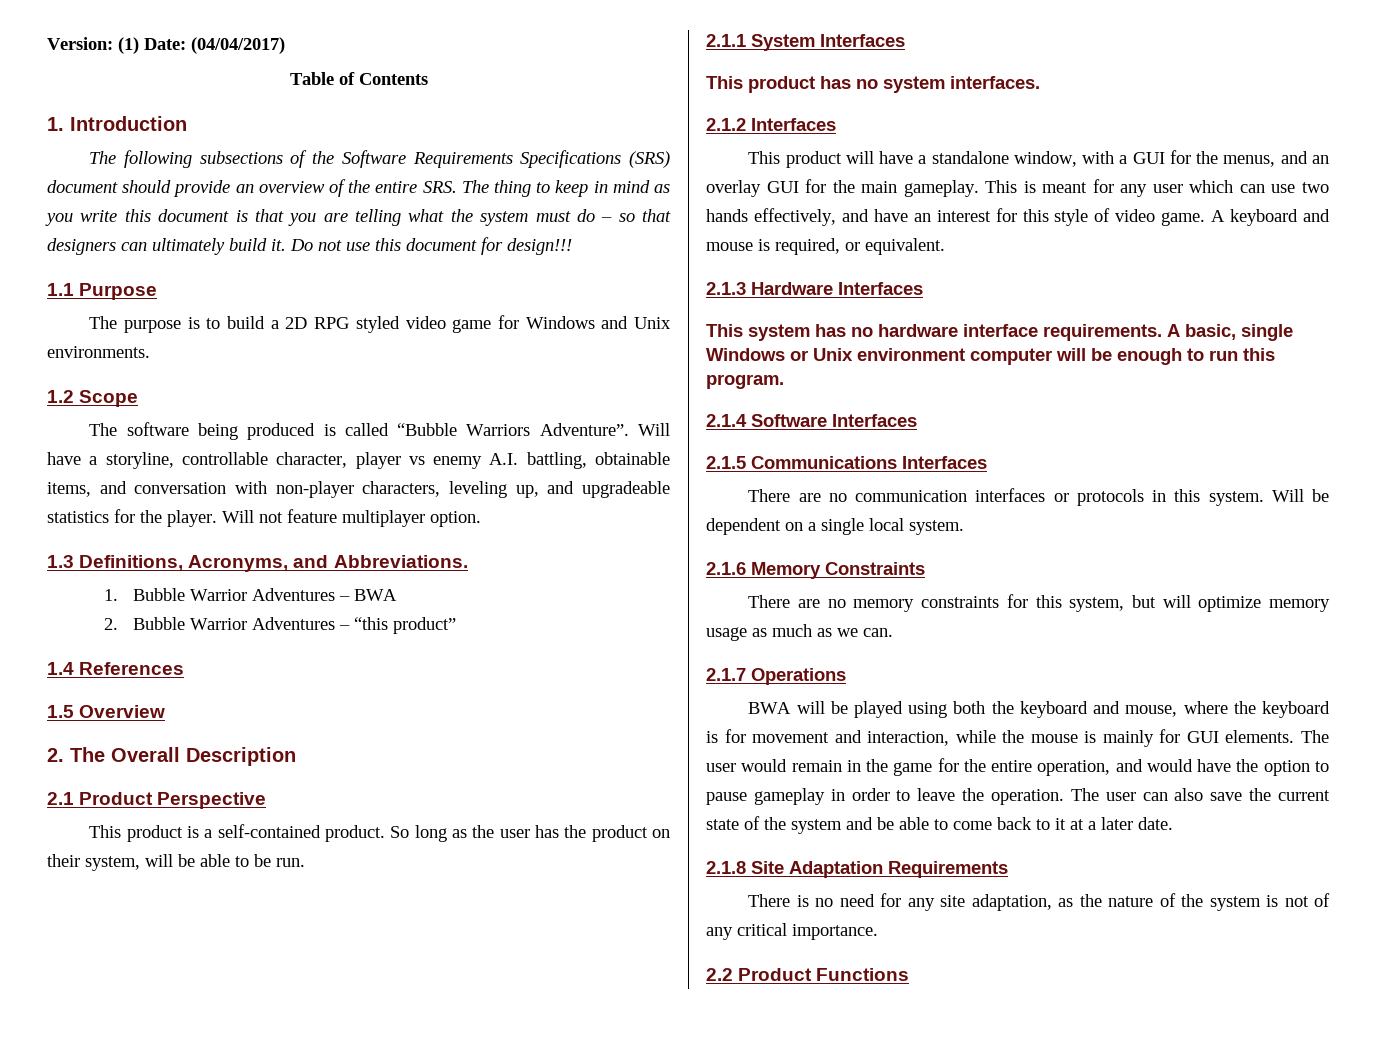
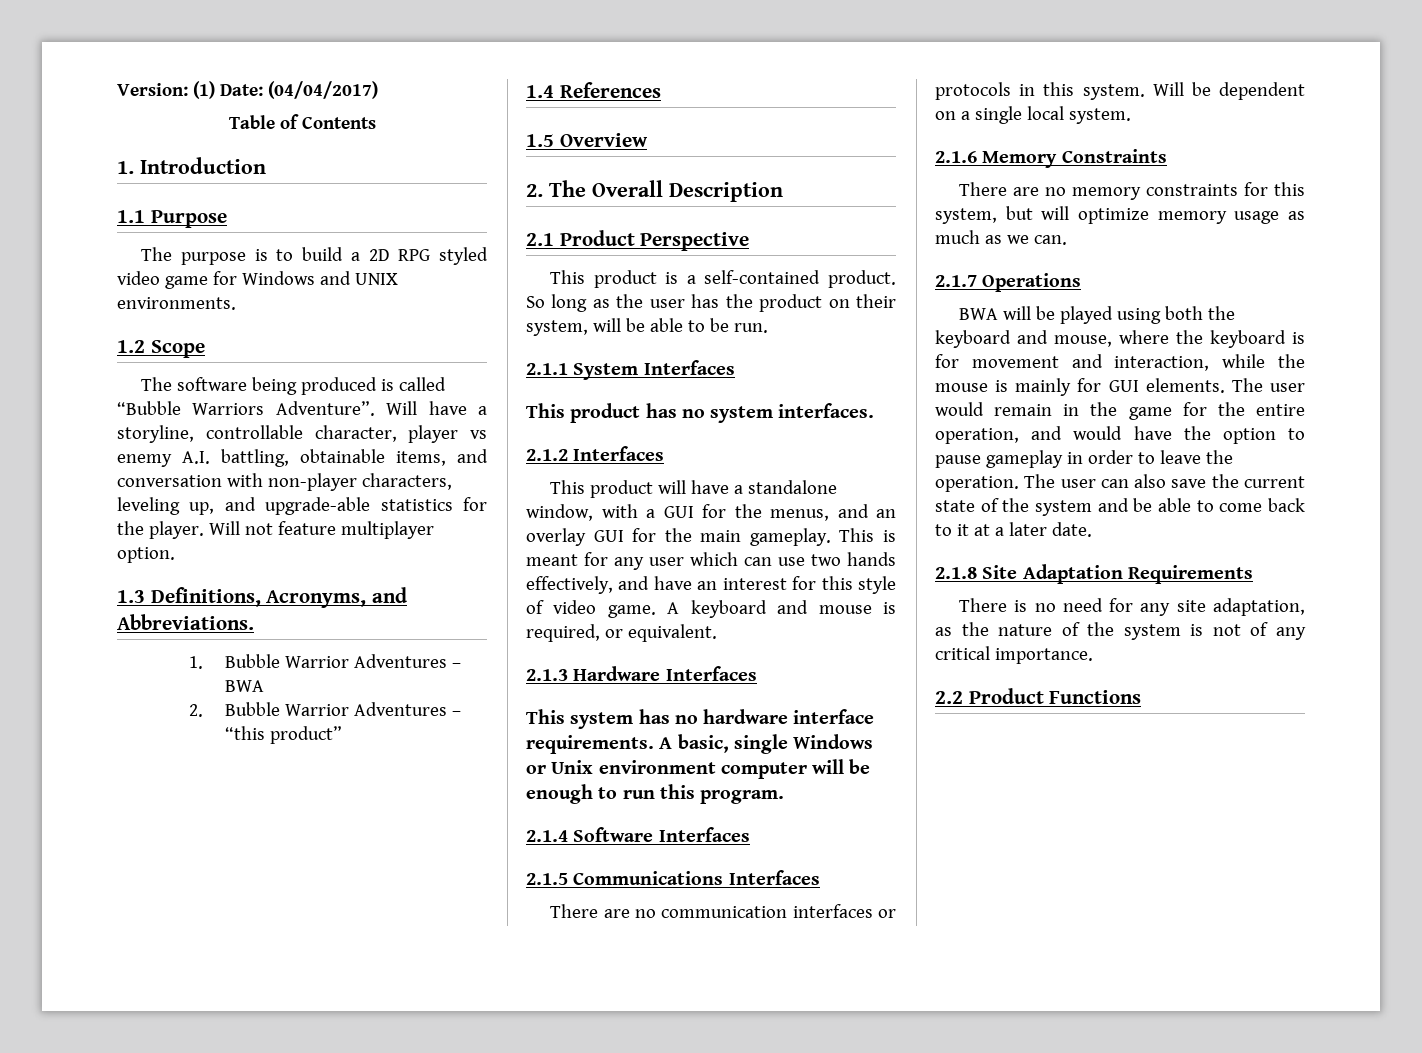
- The following subsections of the Software Requirements Specifications (SRS) document should provide an overview of the entire SRS. The thing to keep in mind as you write this document is that you are telling what the system must do – so that designers can ultimately build it. Do not use this document for design!!!
- The purpose is to build a 2D RPG styled video game for Windows and Unix environments.
+ The purpose is to build a 2D RPG styled video game for Windows and UNIX environments.
- Will have a storyline, controllable character, player vs enemy A.I. battling, obtainable items, and conversation with non-player characters, leveling up, and upgradeable statistics for the player.
+ Will have a storyline, controllable character, player vs enemy A.I. battling, obtainable items, and conversation with non-player characters, leveling up, and upgrade-able statistics for the player.

